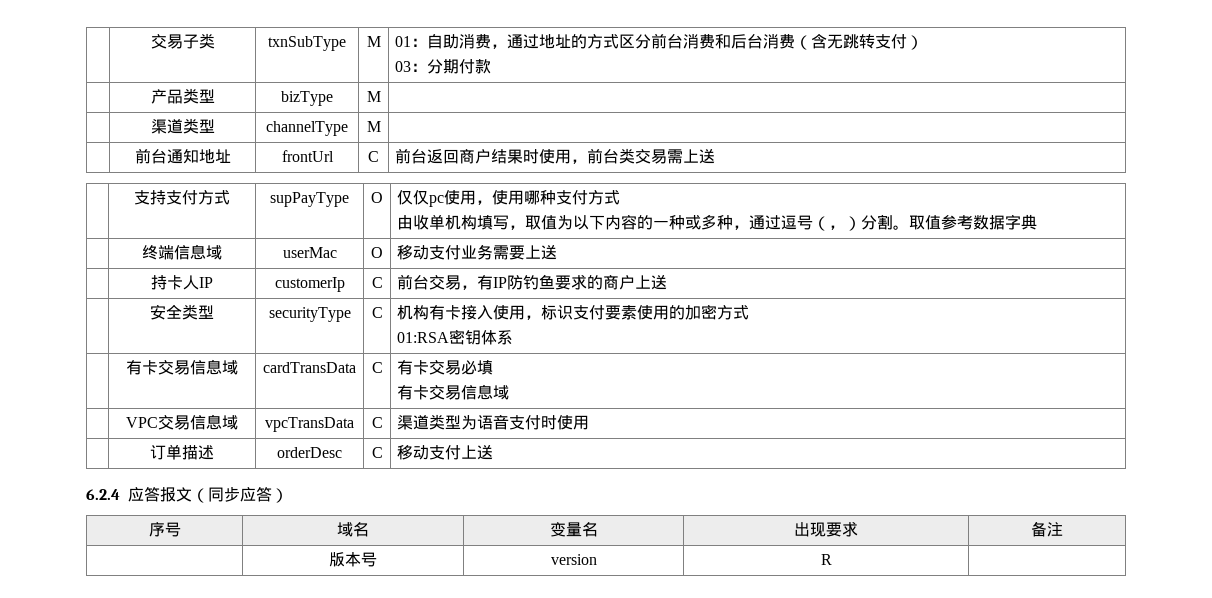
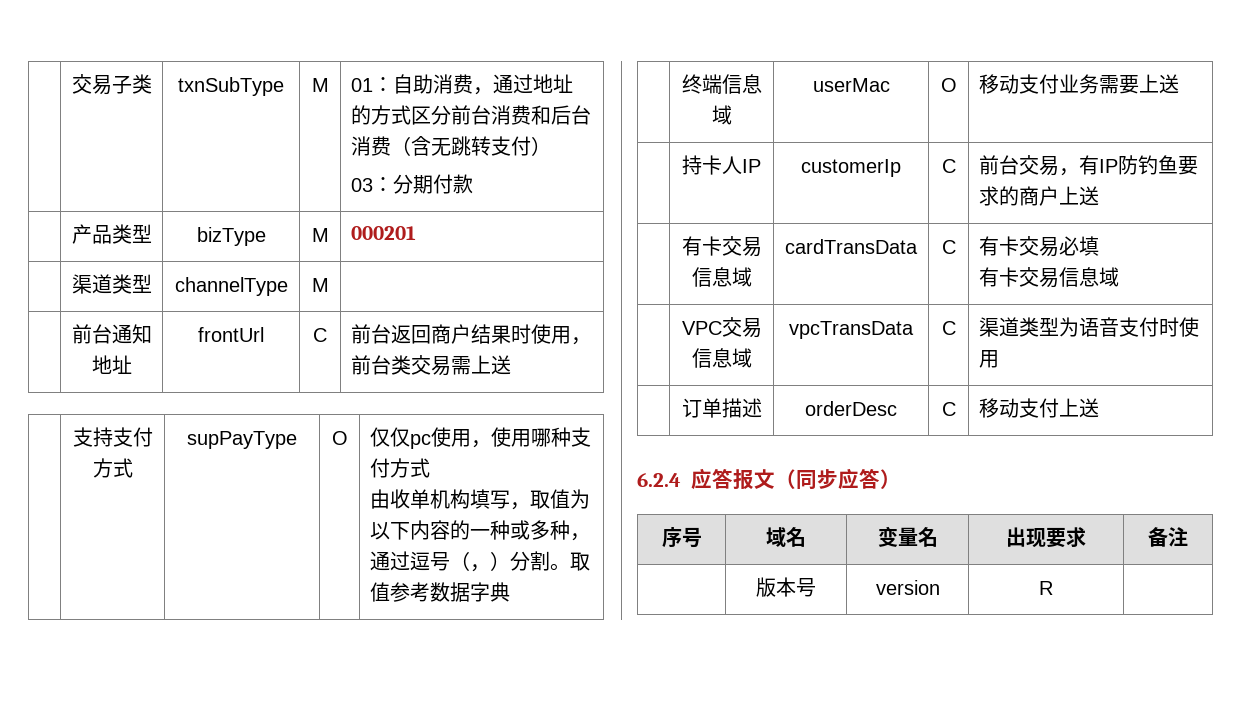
- | 产品类型 | bizType | M |
+ | 产品类型 | bizType | M | 000201
- | 安全类型 | securityType | C | 机构有卡接入使用，标识支付要素使用的加密方式
- 01:RSA密钥体系

